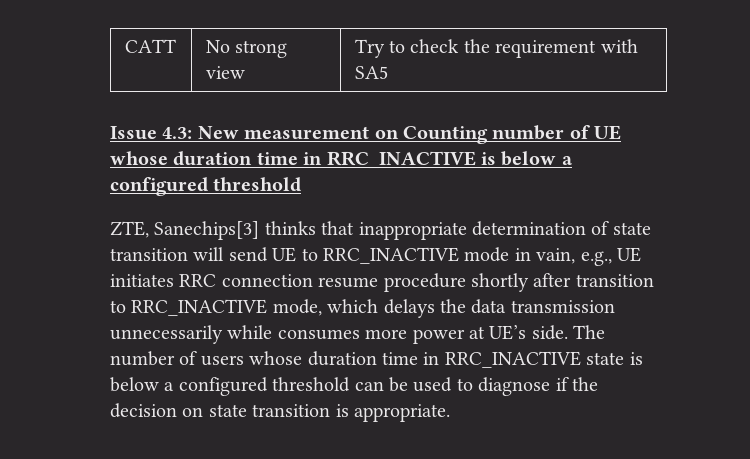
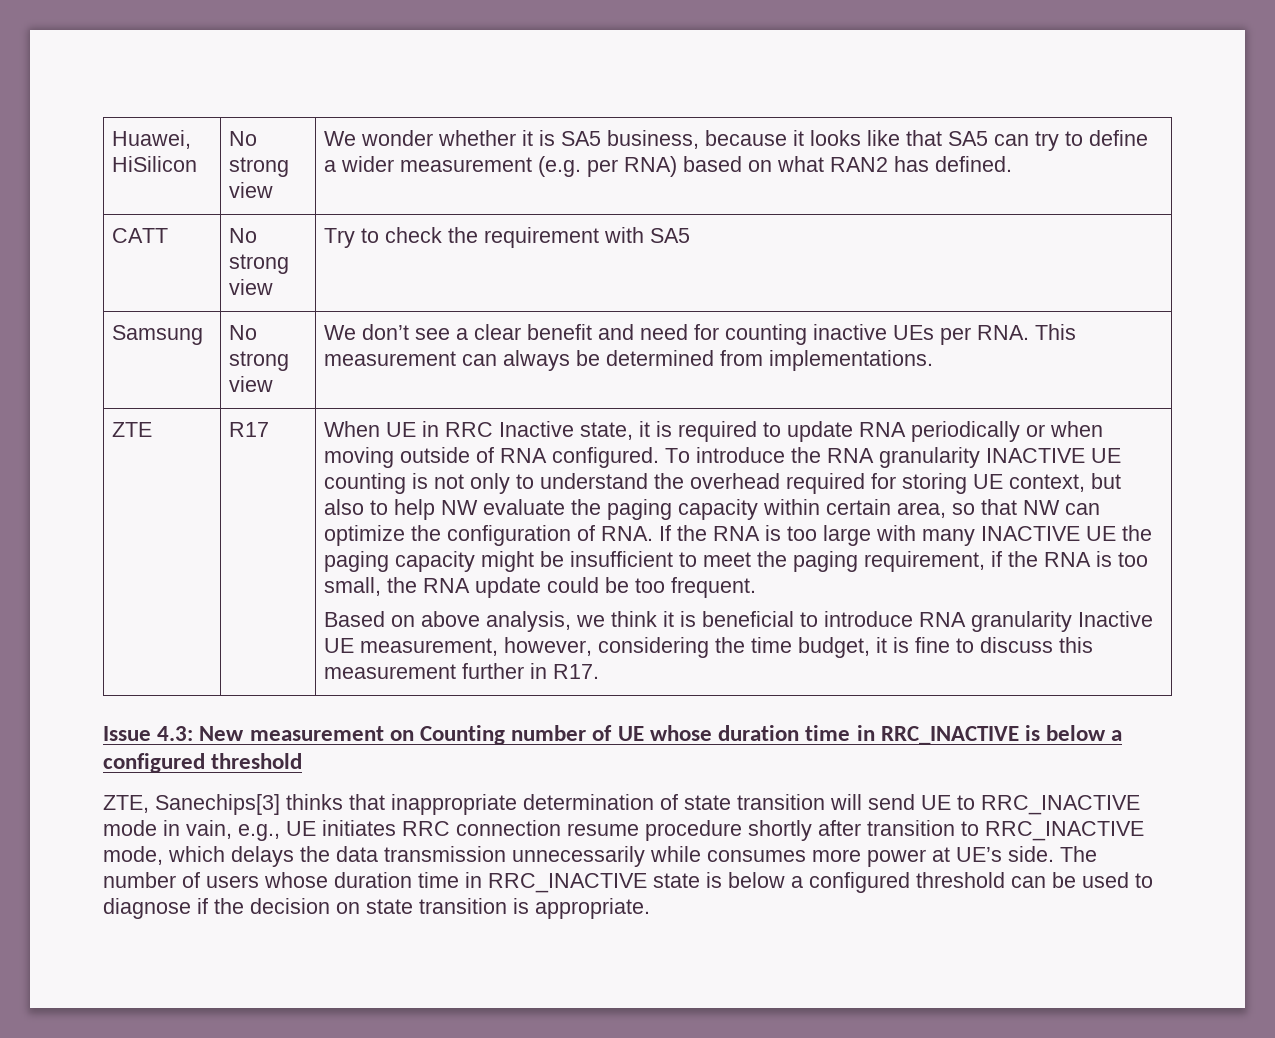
+ Huawei, HiSilicon | No strong view | We wonder whether it is SA5 business, because it looks like that SA5 can try to define a wider measurement (e.g. per RNA) based on what RAN2 has defined.
+ Samsung | No strong view | We don’t see a clear benefit and need for counting inactive UEs per RNA. This measurement can always be determined from implementations.
+ ZTE | R17 | When UE in RRC Inactive state, it is required to update RNA periodically or when moving outside of RNA configured. To introduce the RNA granularity INACTIVE UE counting is not only to understand the overhead required for storing UE context, but also to help NW evaluate the paging capacity within certain area, so that NW can optimize the configuration of RNA. If the RNA is too large with many INACTIVE UE the paging capacity might be insufficient to meet the paging requirement, if the RNA is too small, the RNA update could be too frequent.
+ Based on above analysis, we think it is beneficial to introduce RNA granularity Inactive UE measurement, however, considering the time budget, it is fine to discuss this measurement further in R17.

